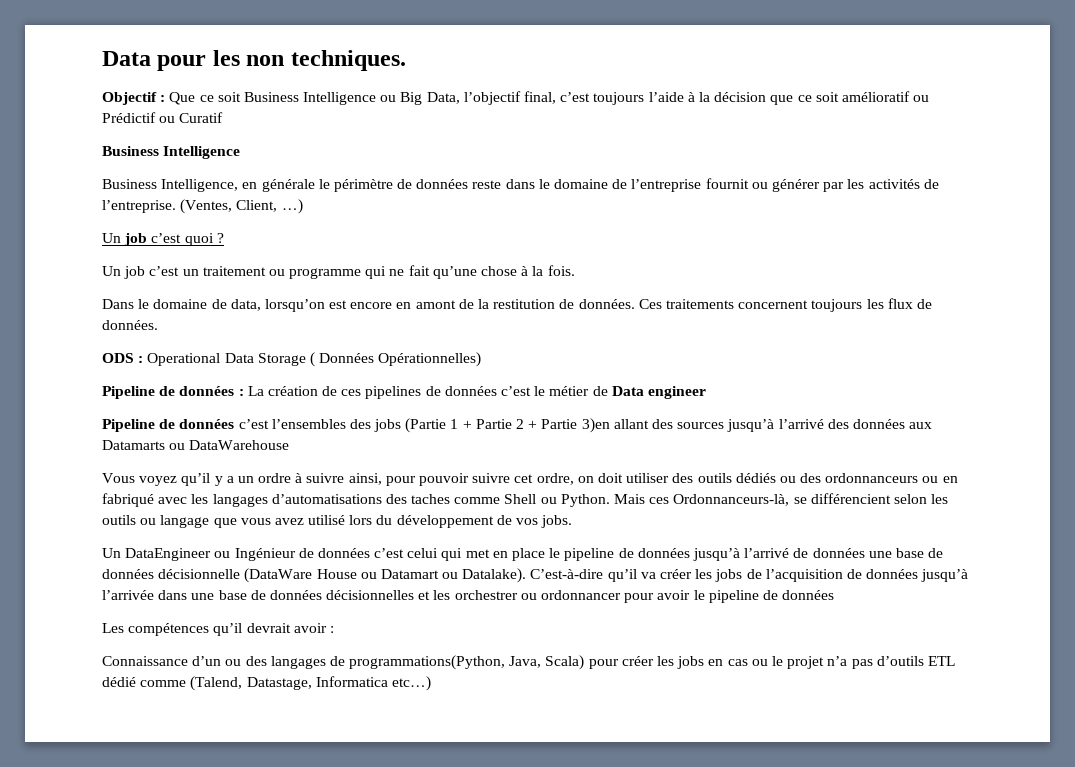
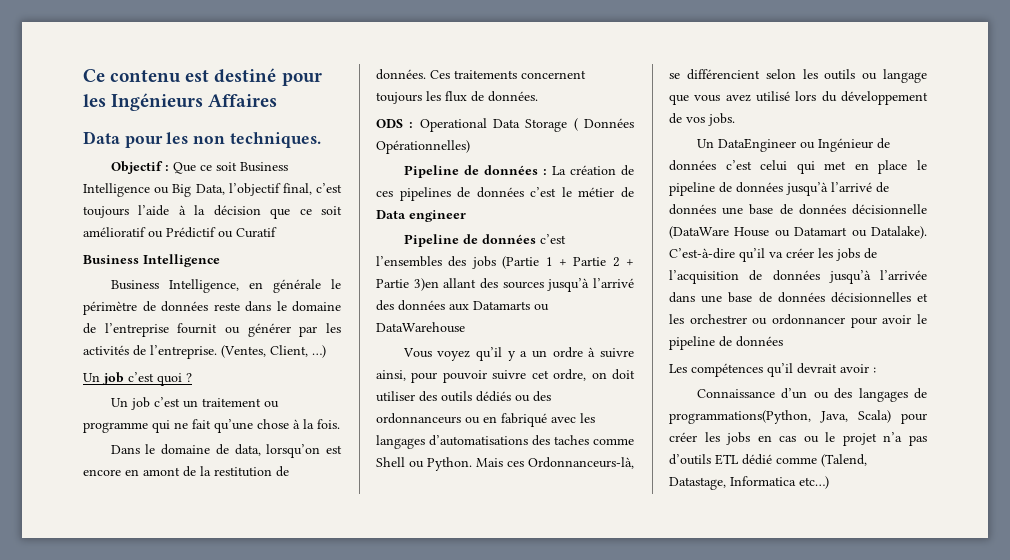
+ Ce contenu est destiné pour les Ingénieurs Affaires

